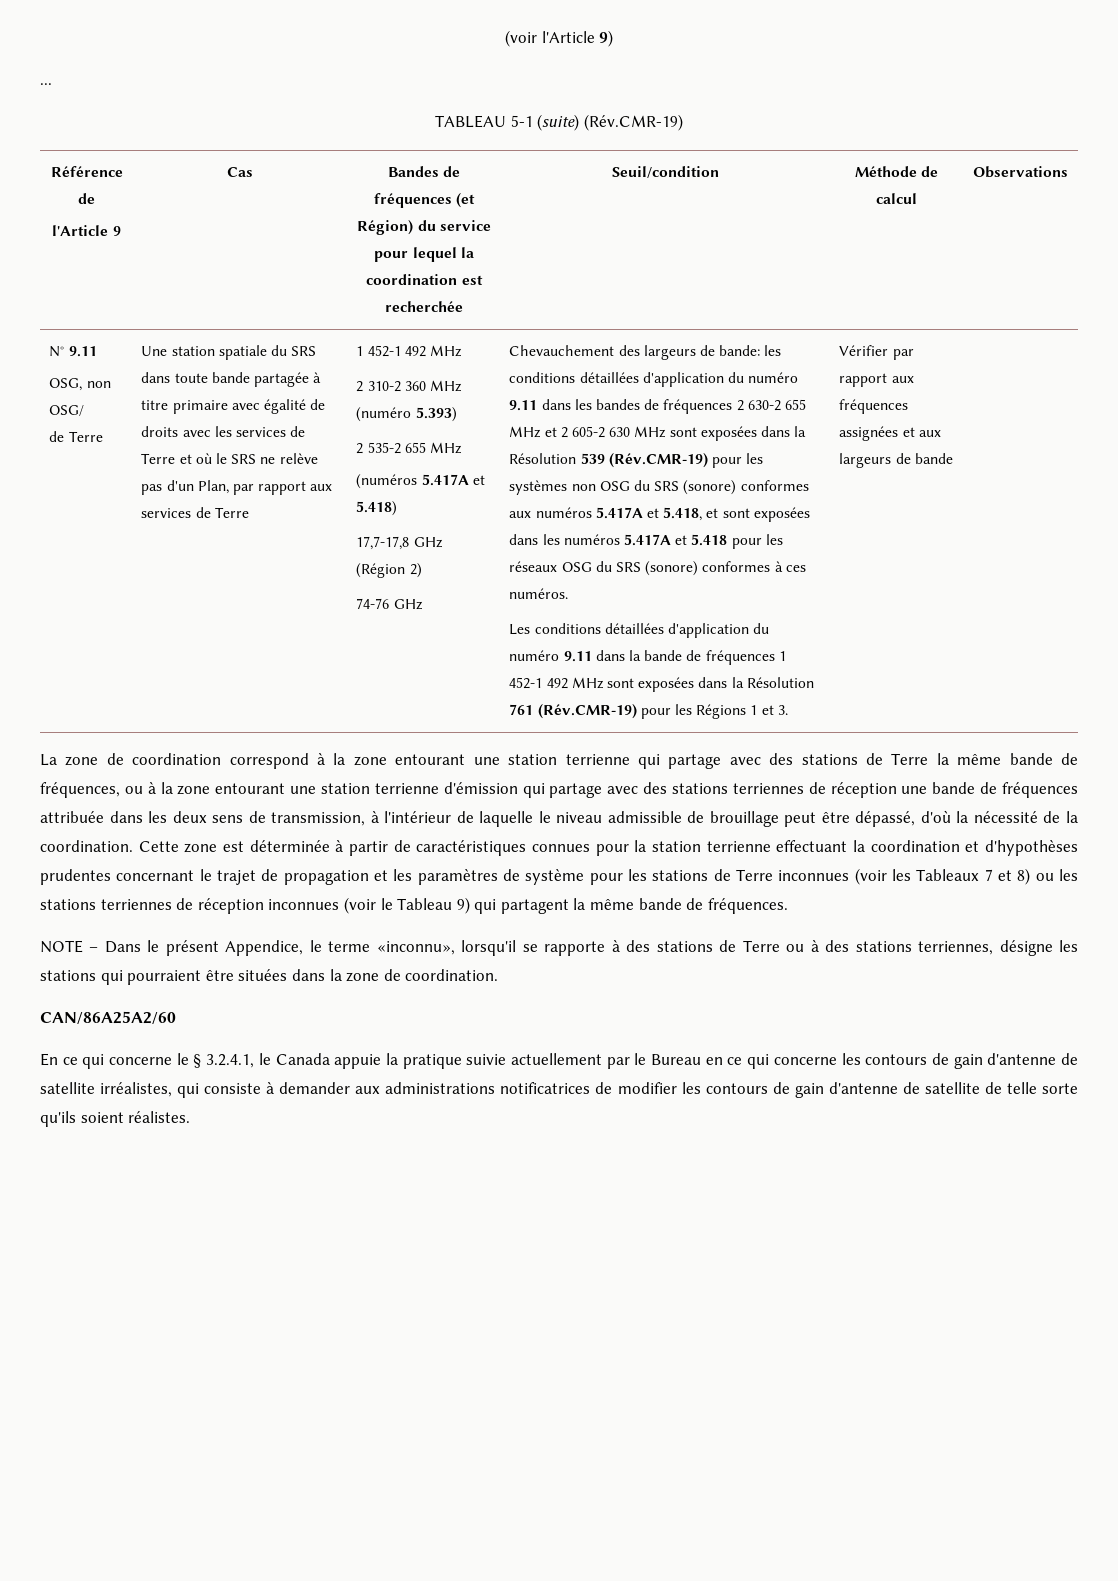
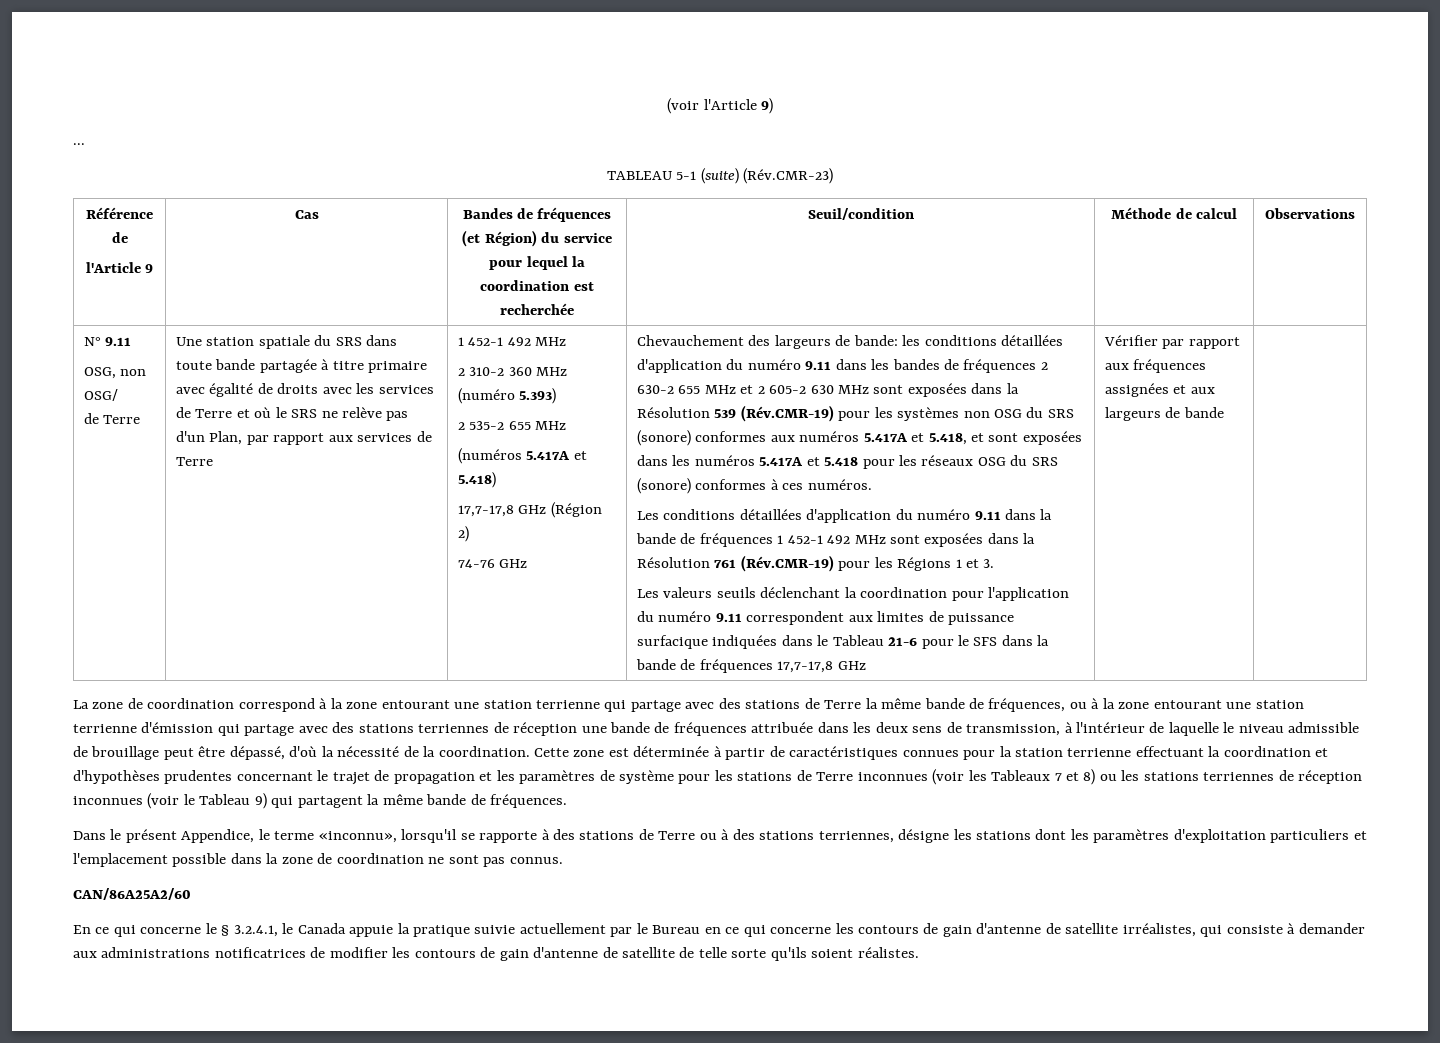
- TABLEAU 5-1 (suite) (Rév.CMR-19)
+ TABLEAU 5-1 (suite) (Rév.CMR-23)
+ Les valeurs seuils déclenchant la coordination pour l'application du numéro 9.11 correspondent aux limites de puissance surfacique indiquées dans le Tableau 21-6 pour le SFS dans la bande de fréquences 17,7-17,8 GHz
- NOTE – Dans le présent Appendice, le terme «inconnu», lorsqu'il se rapporte à des stations de Terre ou à des stations terriennes, désigne les stations qui pourraient être situées dans la zone de coordination.
+ Dans le présent Appendice, le terme «inconnu», lorsqu'il se rapporte à des stations de Terre ou à des stations terriennes, désigne les stations dont les paramètres d'exploitation particuliers et l'emplacement possible dans la zone de coordination ne sont pas connus.

